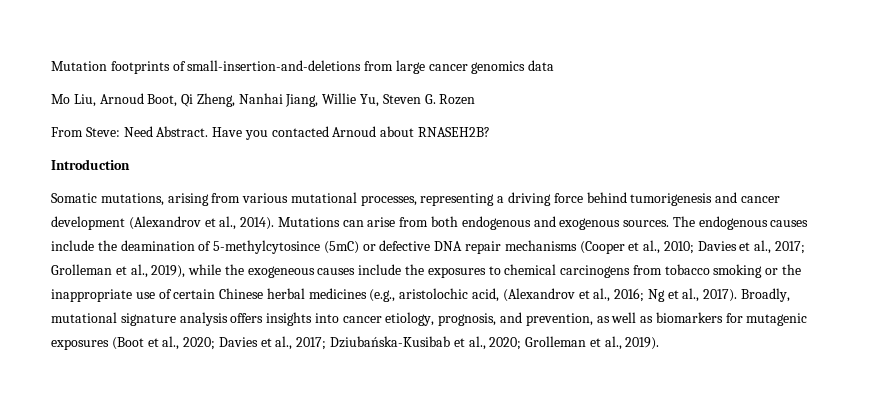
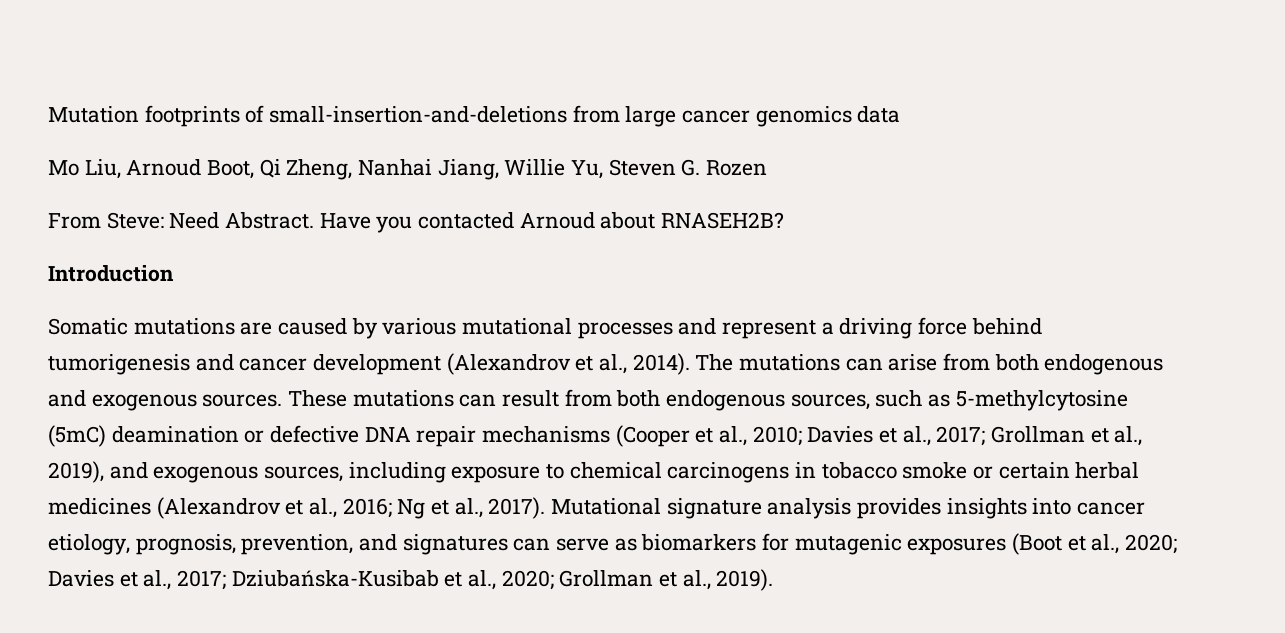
- Somatic mutations, arising from various mutational processes, representing a driving force behind tumorigenesis and cancer development (Alexandrov et al., 2014).
+ Somatic mutations are caused by various mutational processes and represent a driving force behind tumorigenesis and cancer development (Alexandrov et al., 2014).
- Mutations can arise from both endogenous and exogenous sources.
+ The mutations can arise from both endogenous and exogenous sources.
- The endogenous causes include the deamination of 5-methylcytosince (5mC) or defective DNA repair mechanisms (Cooper et al., 2010; Davies et al., 2017; Grolleman et al., 2019), while the exogeneous causes include the exposures to chemical carcinogens from tobacco smoking or the inappropriate use of certain Chinese herbal medicines (e.g., aristolochic acid, (Alexandrov et al., 2016; Ng et al., 2017).
+ These mutations can result from both endogenous sources, such as 5-methylcytosine (5mC) deamination or defective DNA repair mechanisms (Cooper et al., 2010; Davies et al., 2017; Grollman et al., 2019), and exogenous sources, including exposure to chemical carcinogens in tobacco smoke or certain herbal medicines (Alexandrov et al., 2016; Ng et al., 2017).
- Broadly, mutational signature analysis offers insights into cancer etiology, prognosis, and prevention, as well as biomarkers for mutagenic exposures (Boot et al., 2020; Davies et al., 2017; Dziubańska-Kusibab et al., 2020; Grolleman et al., 2019).
+ Mutational signature analysis provides insights into cancer etiology, prognosis, prevention, and signatures can serve as biomarkers for mutagenic exposures (Boot et al., 2020; Davies et al., 2017; Dziubańska-Kusibab et al., 2020; Grollman et al., 2019).

